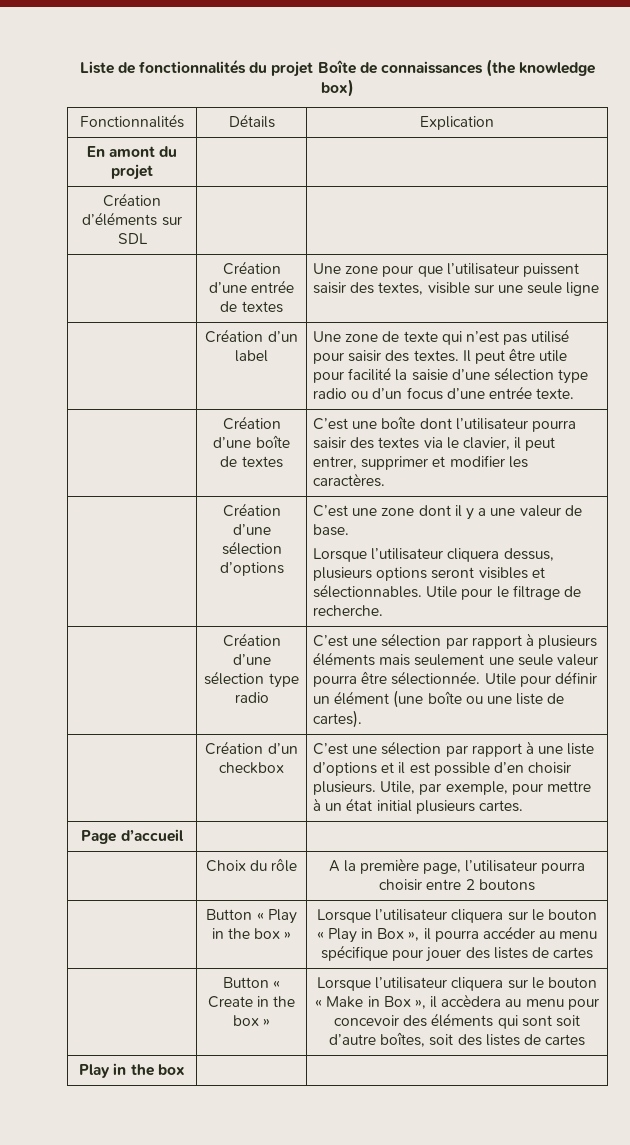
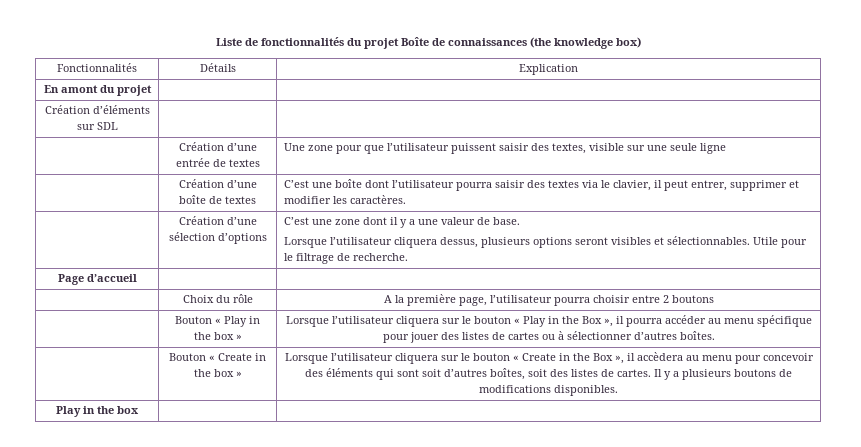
- | Création d’un label | Une zone de texte qui n’est pas utilisé pour saisir des textes. Il peut être utile pour facilité la saisie d’une sélection type radio ou d’un focus d’une entrée texte.
- | Création d’une sélection type radio | C’est une sélection par rapport à plusieurs éléments mais seulement une seule valeur pourra être sélectionnée. Utile pour définir un élément (une boîte ou une liste de cartes).
- | Création d’un checkbox | C’est une sélection par rapport à une liste d’options et il est possible d’en choisir plusieurs. Utile, par exemple, pour mettre à un état initial plusieurs cartes.
- | Button « Play in the box » | Lorsque l’utilisateur cliquera sur le bouton « Play in Box », il pourra accéder au menu spécifique pour jouer des listes de cartes
- | Button « Create in the box » | Lorsque l’utilisateur cliquera sur le bouton « Make in Box », il accèdera au menu pour concevoir des éléments qui sont soit d’autre boîtes, soit des listes de cartes
+ | Bouton « Play in the box » | Lorsque l’utilisateur cliquera sur le bouton « Play in the Box », il pourra accéder au menu spécifique pour jouer des listes de cartes ou à sélectionner d’autres boîtes.
+ | Bouton « Create in the box » | Lorsque l’utilisateur cliquera sur le bouton « Create in the Box », il accèdera au menu pour concevoir des éléments qui sont soit d’autres boîtes, soit des listes de cartes. Il y a plusieurs boutons de modifications disponibles.

